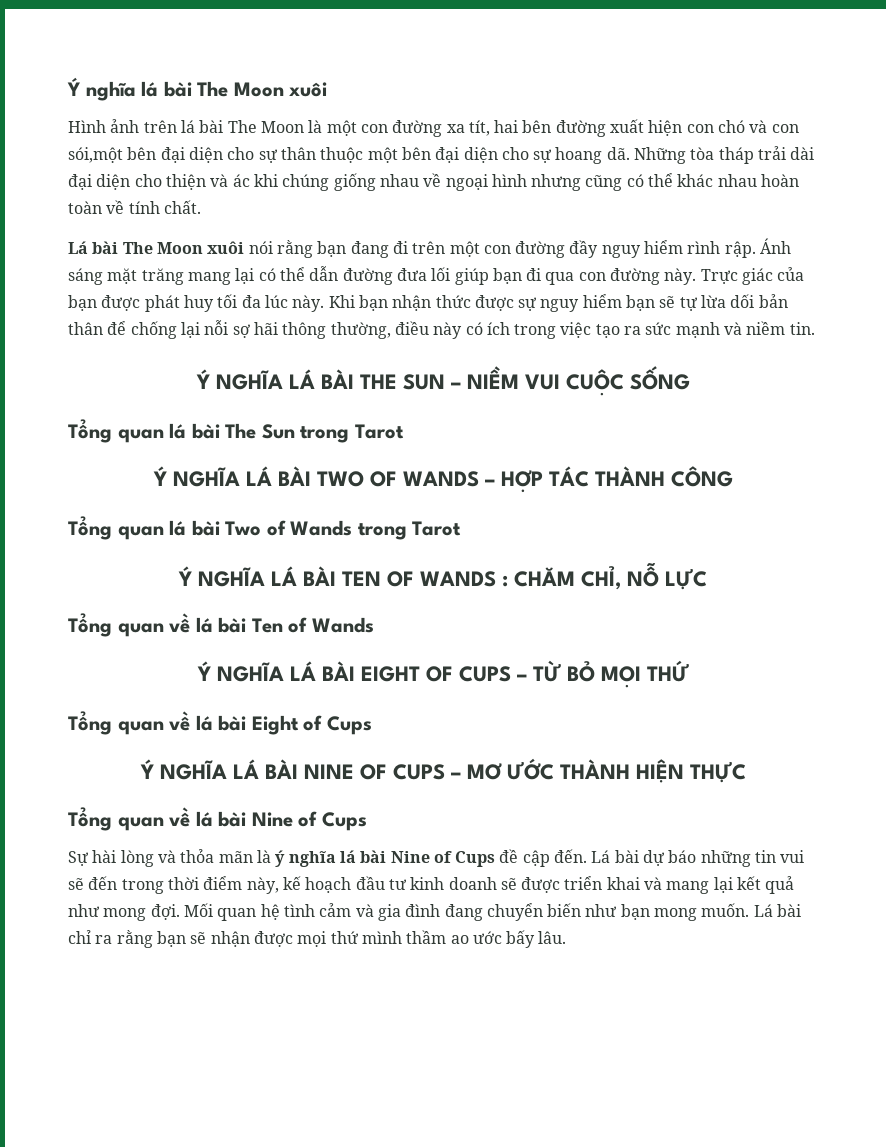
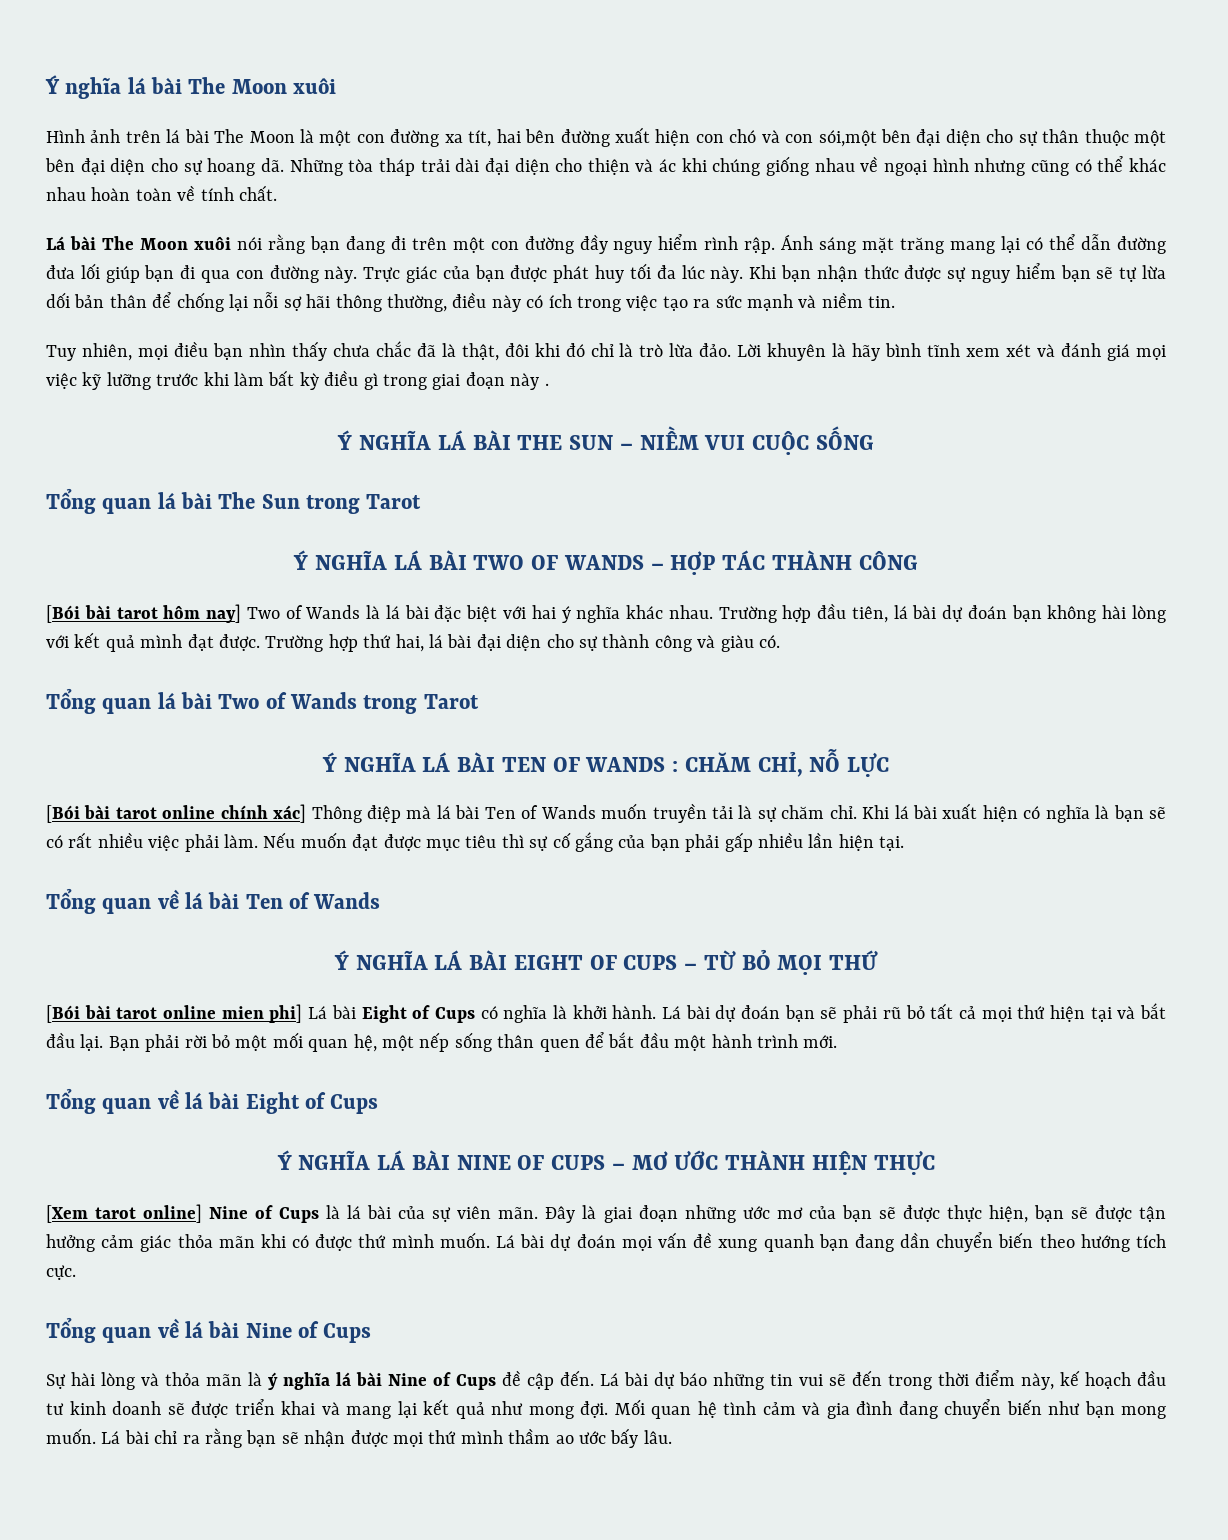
+ Tuy nhiên, mọi điều bạn nhìn thấy chưa chắc đã là thật, đôi khi đó chỉ là trò lừa đảo. Lời khuyên là hãy bình tĩnh xem xét và đánh giá mọi việc kỹ lưỡng trước khi làm bất kỳ điều gì trong giai đoạn này .
+ [Bói bài tarot hôm nay] Two of Wands là lá bài đặc biệt với hai ý nghĩa khác nhau. Trường hợp đầu tiên, lá bài dự đoán bạn không hài lòng với kết quả mình đạt được. Trường hợp thứ hai, lá bài đại diện cho sự thành công và giàu có.
+ [Bói bài tarot online chính xác] Thông điệp mà lá bài Ten of Wands muốn truyền tải là sự chăm chỉ. Khi lá bài xuất hiện có nghĩa là bạn sẽ có rất nhiều việc phải làm. Nếu muốn đạt được mục tiêu thì sự cố gắng của bạn phải gấp nhiều lần hiện tại.
+ [Bói bài tarot online mien phi] Lá bài Eight of Cups có nghĩa là khởi hành. Lá bài dự đoán bạn sẽ phải rũ bỏ tất cả mọi thứ hiện tại và bắt đầu lại. Bạn phải rời bỏ một mối quan hệ, một nếp sống thân quen để bắt đầu một hành trình mới.
+ [Xem tarot online] Nine of Cups là lá bài của sự viên mãn. Đây là giai đoạn những ước mơ của bạn sẽ được thực hiện, bạn sẽ được tận hưởng cảm giác thỏa mãn khi có được thứ mình muốn. Lá bài dự đoán mọi vấn đề xung quanh bạn đang dần chuyển biến theo hướng tích cực.

